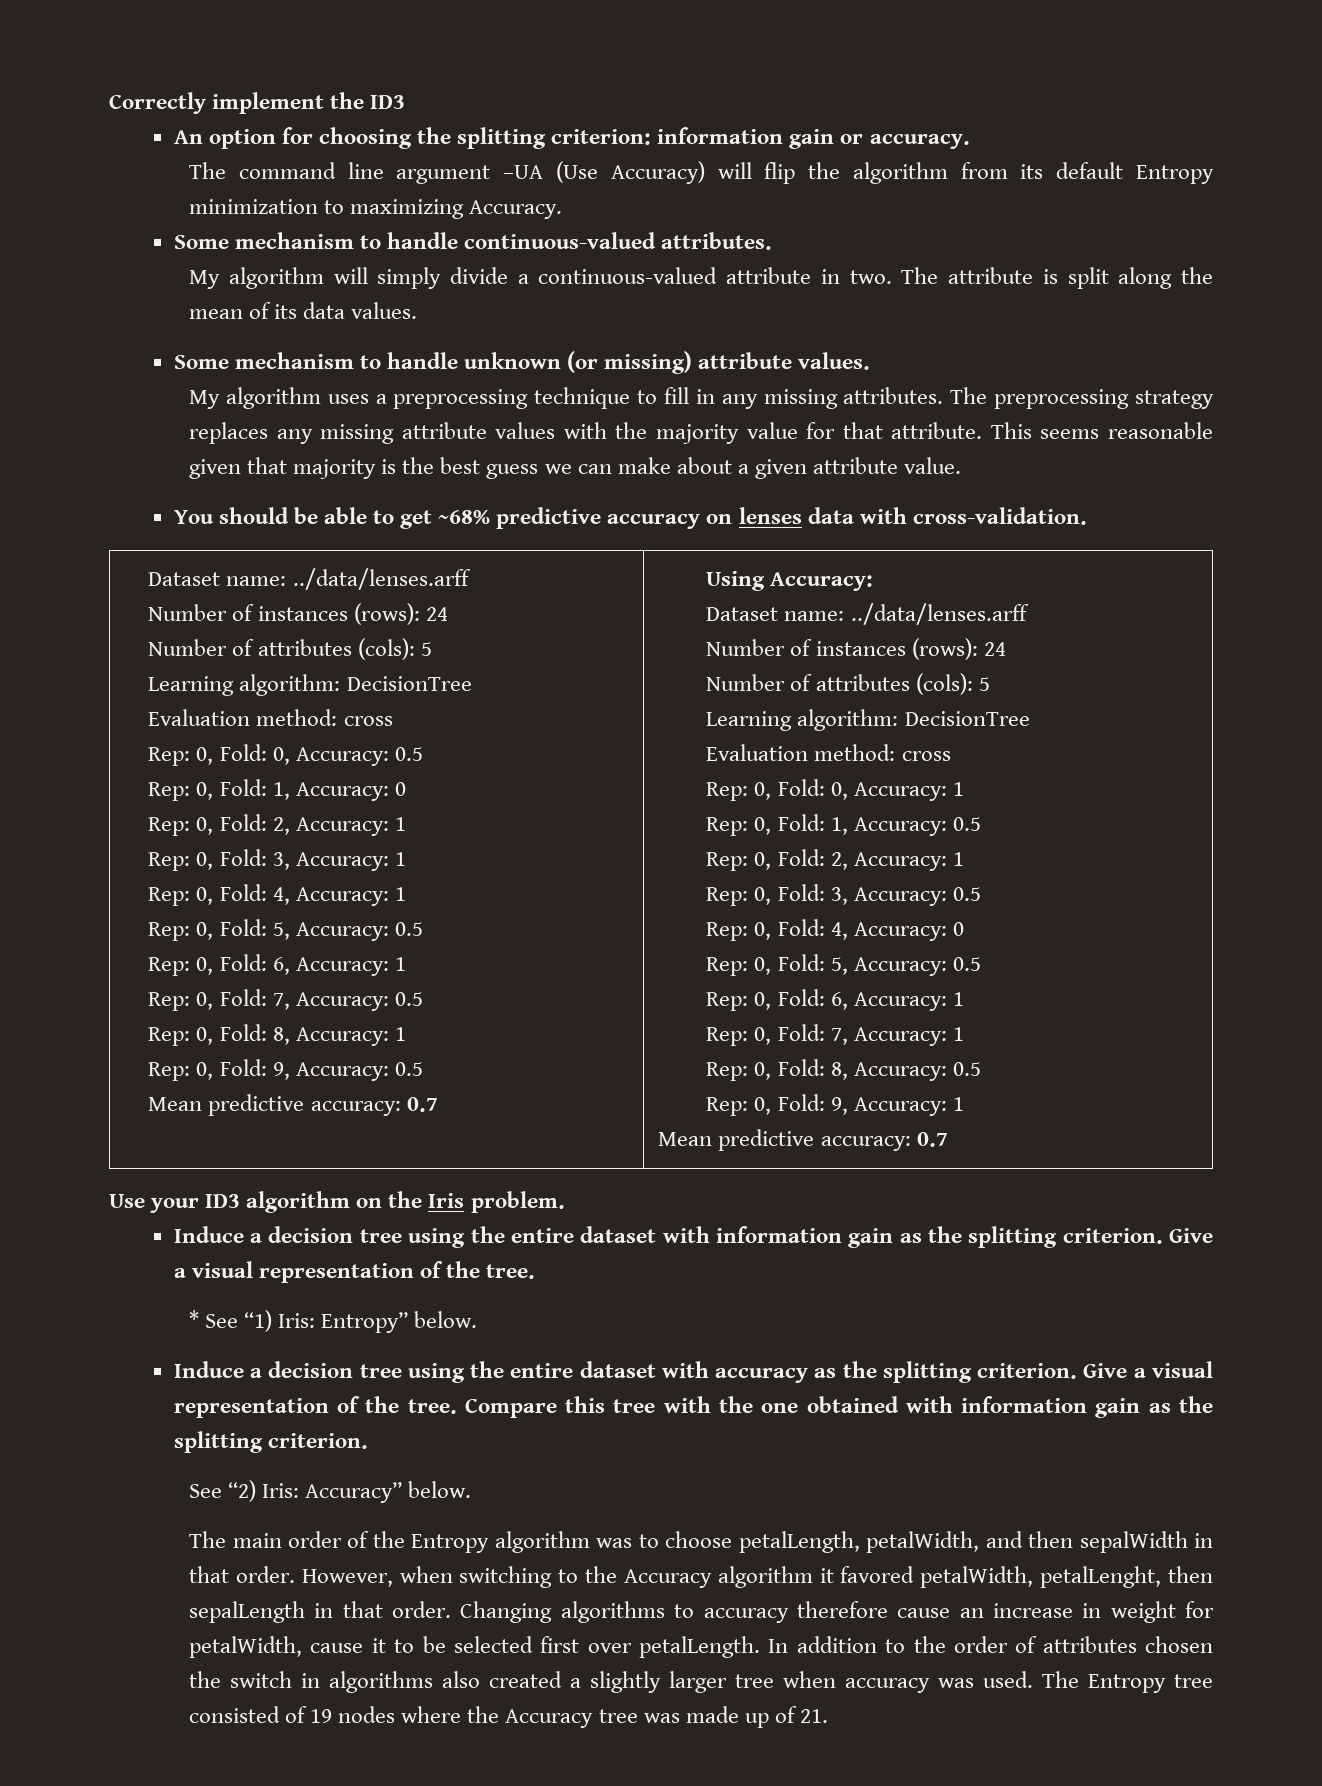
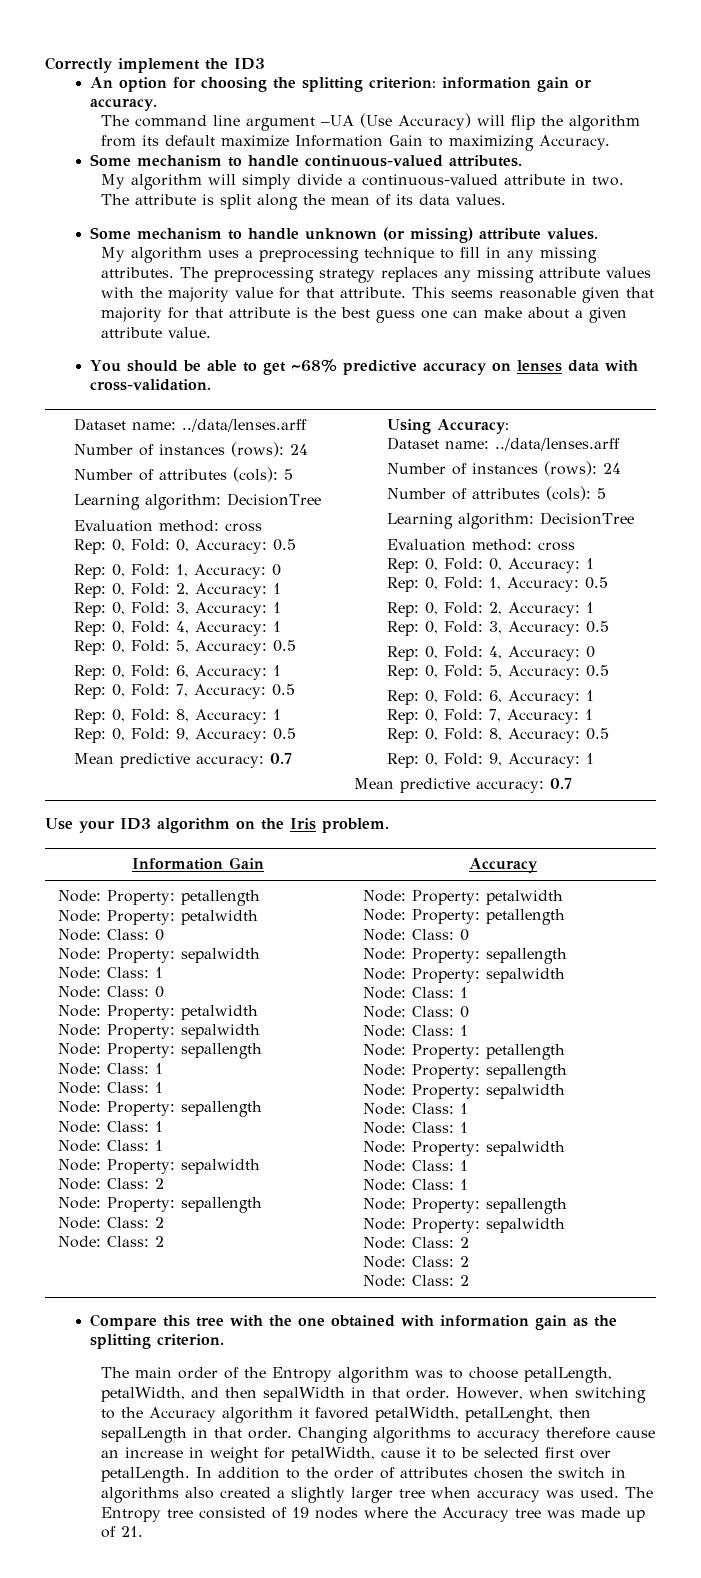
- The command line argument –UA (Use Accuracy) will flip the algorithm from its default Entropy minimization to maximizing Accuracy.
+ The command line argument –UA (Use Accuracy) will flip the algorithm from its default maximize Information Gain to maximizing Accuracy.
- This seems reasonable given that majority is the best guess we can make about a given attribute value.
+ This seems reasonable given that majority for that attribute is the best guess one can make about a given attribute value.
- Induce a decision tree using the entire dataset with information gain as the splitting criterion. Give a visual representation of the tree.
- * See “1) Iris: Entropy” below.
- Induce a decision tree using the entire dataset with accuracy as the splitting criterion. Give a visual representation of the tree. Compare this tree with the one obtained with information gain as the splitting criterion.
+ Information Gain | Accuracy
+ Node: Property: petallength
+ Node: Property: petalwidth
+ Node: Class: 0
+ Node: Property: sepalwidth
+ Node: Class: 1
+ Node: Class: 0
+ Node: Property: petalwidth
+ Node: Property: sepalwidth
+ Node: Property: sepallength
+ Node: Class: 1
+ Node: Class: 1
+ Node: Property: sepallength
+ Node: Class: 1
+ Node: Class: 1
+ Node: Property: sepalwidth
+ Node: Class: 2
+ Node: Property: sepallength
+ Node: Class: 2
+ Node: Class: 2 | Node: Property: petalwidth
+ Node: Property: petallength
+ Node: Class: 0
+ Node: Property: sepallength
+ Node: Property: sepalwidth
+ Node: Class: 1
+ Node: Class: 0
+ Node: Class: 1
+ Node: Property: petallength
+ Node: Property: sepallength
+ Node: Property: sepalwidth
+ Node: Class: 1
+ Node: Class: 1
+ Node: Property: sepalwidth
+ Node: Class: 1
+ Node: Class: 1
+ Node: Property: sepallength
+ Node: Property: sepalwidth
+ Node: Class: 2
+ Node: Class: 2
+ Node: Class: 2
+ Compare this tree with the one obtained with information gain as the splitting criterion.
- See “2) Iris: Accuracy” below.

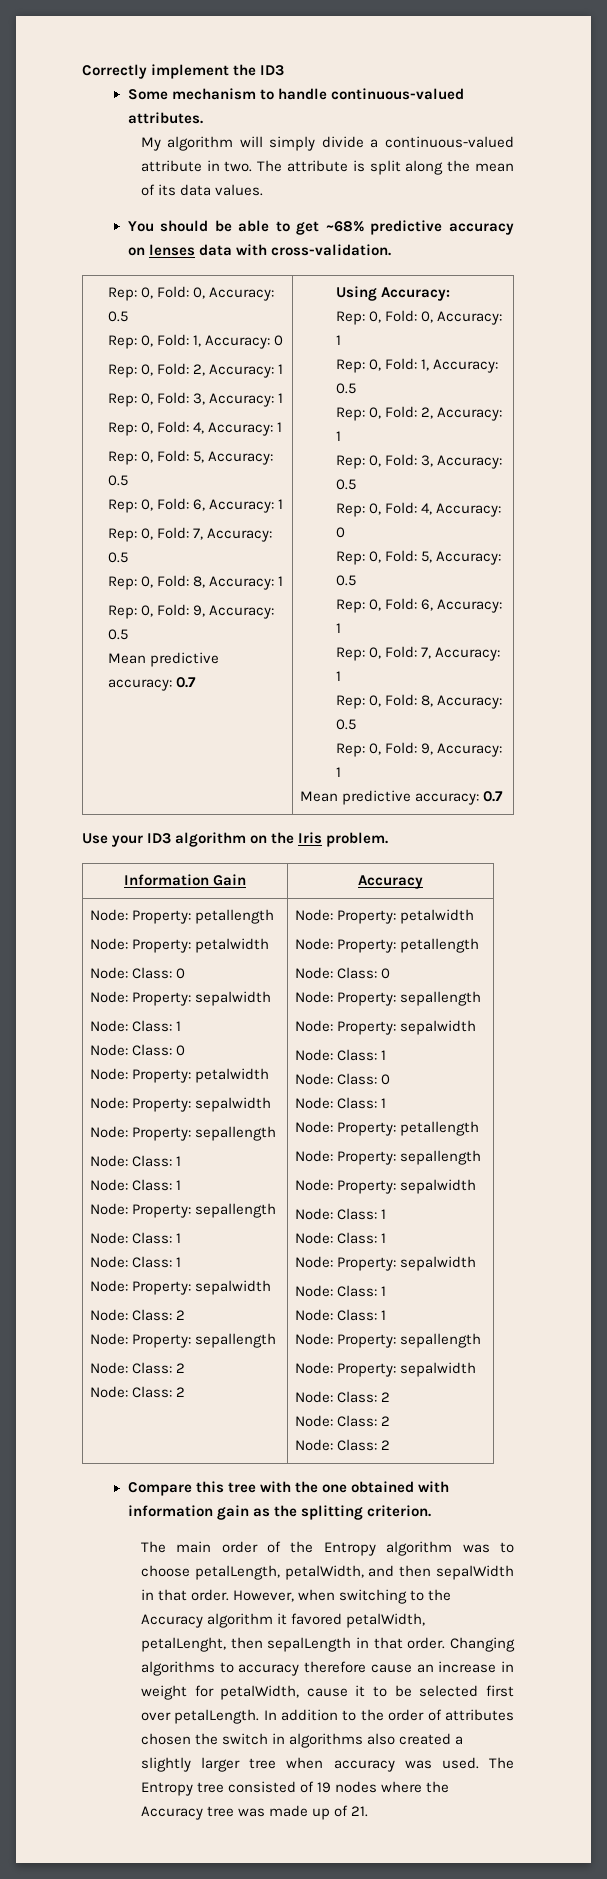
- An option for choosing the splitting criterion: information gain or accuracy.
- The command line argument –UA (Use Accuracy) will flip the algorithm from its default maximize Information Gain to maximizing Accuracy.
- Some mechanism to handle unknown (or missing) attribute values.
- My algorithm uses a preprocessing technique to fill in any missing attributes. The preprocessing strategy replaces any missing attribute values with the majority value for that attribute. This seems reasonable given that majority for that attribute is the best guess one can make about a given attribute value.
  You should be able to get ~68% predictive accuracy on lenses data with cross-validation.
- Dataset name: ../data/lenses.arff
- Number of instances (rows): 24
- Number of attributes (cols): 5
- Learning algorithm: DecisionTree
- Evaluation method: cross
  Using Accuracy:
- Dataset name: ../data/lenses.arff
- Number of instances (rows): 24
- Number of attributes (cols): 5
- Learning algorithm: DecisionTree
- Evaluation method: cross

